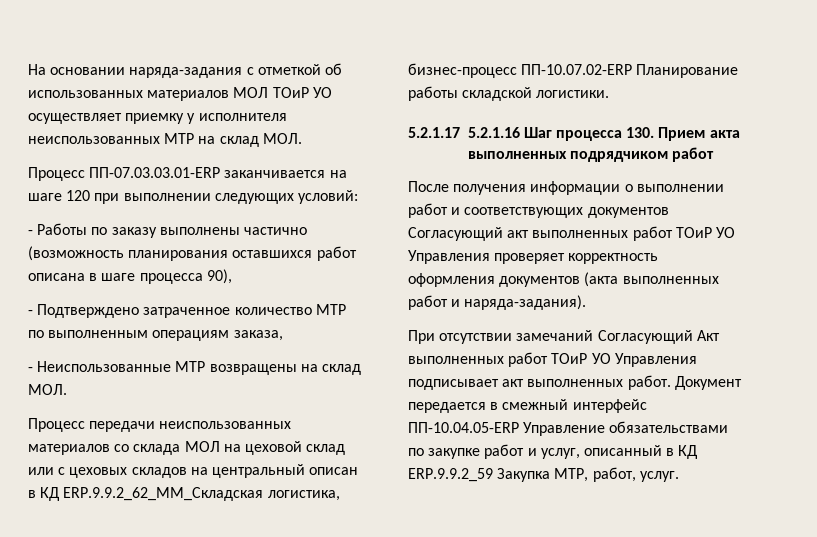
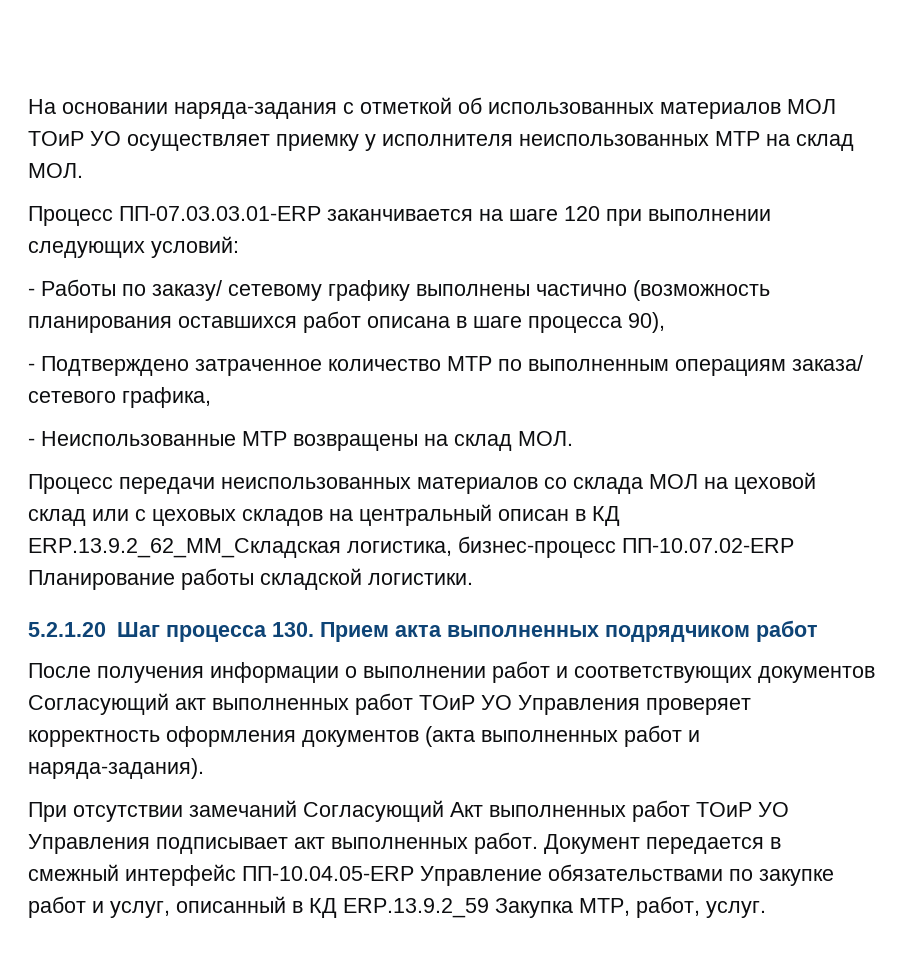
- - Работы по заказу выполнены частично (возможность планирования оставшихся работ описана в шаге процесса 90),
+ - Работы по заказу/ сетевому графику выполнены частично (возможность планирования оставшихся работ описана в шаге процесса 90),
- - Подтверждено затраченное количество МТР по выполненным операциям заказа,
+ - Подтверждено затраченное количество МТР по выполненным операциям заказа/ сетевого графика,
- Процесс передачи неиспользованных материалов со склада МОЛ на цеховой склад или с цеховых складов на центральный описан в КД ERP.9.9.2_62_MM_Складская логистика, бизнес-процесс ПП-10.07.02-ERP Планирование работы складской логистики.
+ Процесс передачи неиспользованных материалов со склада МОЛ на цеховой склад или с цеховых складов на центральный описан в КД ERP.13.9.2_62_MM_Складская логистика, бизнес-процесс ПП-10.07.02-ERP Планирование работы складской логистики.
- 5.2.1.17 5.2.1.16 Шаг процесса 130. Прием акта выполненных подрядчиком работ
+ 5.2.1.20 Шаг процесса 130. Прием акта выполненных подрядчиком работ
- Документ передается в смежный интерфейс ПП-10.04.05-ERP Управление обязательствами по закупке работ и услуг, описанный в КД ERP.9.9.2_59 Закупка МТР, работ, услуг.
+ Документ передается в смежный интерфейс ПП-10.04.05-ERP Управление обязательствами по закупке работ и услуг, описанный в КД ERP.13.9.2_59 Закупка МТР, работ, услуг.

